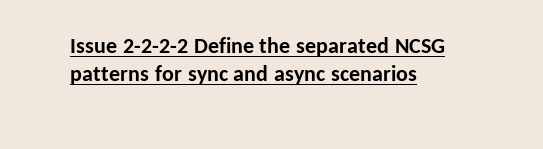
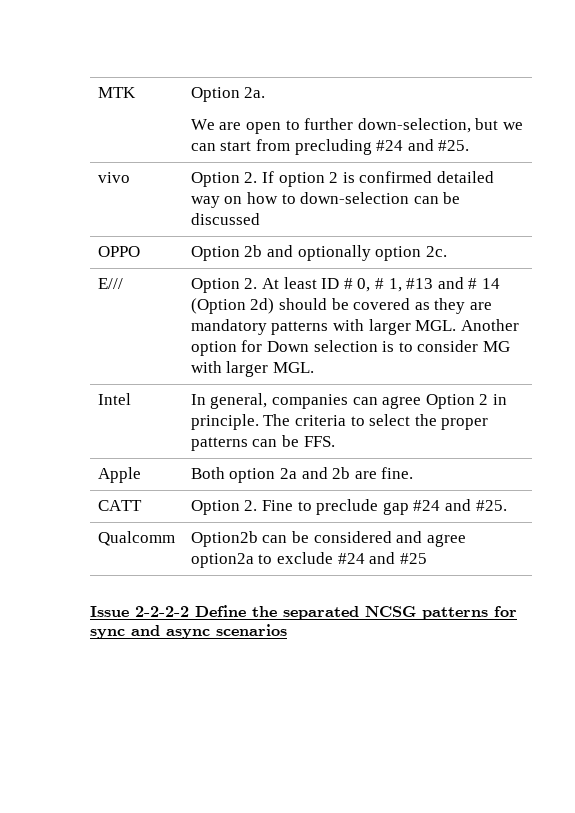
+ MTK | Option 2a.
+ We are open to further down-selection, but we can start from precluding #24 and #25.
+ vivo | Option 2. If option 2 is confirmed detailed way on how to down-selection can be discussed
+ OPPO | Option 2b and optionally option 2c.
+ E/// | Option 2. At least ID # 0, # 1, #13 and # 14 (Option 2d) should be covered as they are mandatory patterns with larger MGL. Another option for Down selection is to consider MG with larger MGL.
+ Intel | In general, companies can agree Option 2 in principle. The criteria to select the proper patterns can be FFS.
+ Apple | Both option 2a and 2b are fine.
+ CATT | Option 2. Fine to preclude gap #24 and #25.
+ Qualcomm | Option2b can be considered and agree option2a to exclude #24 and #25

